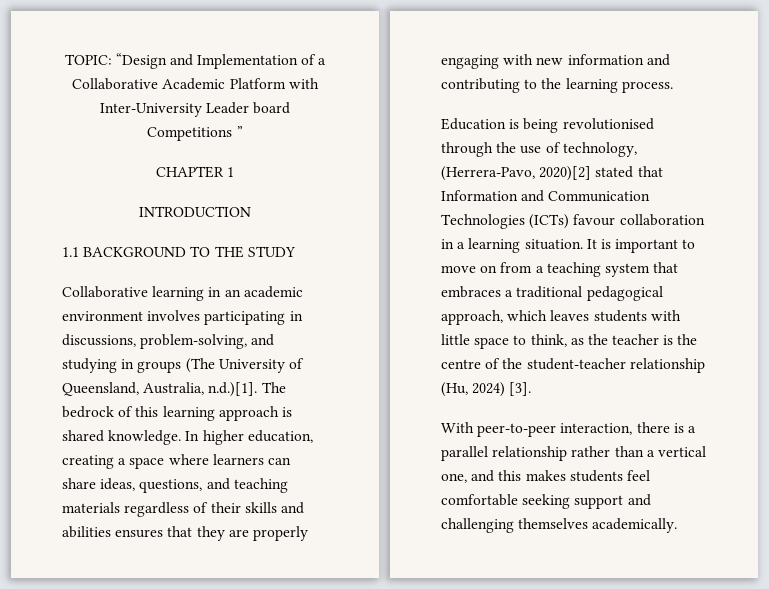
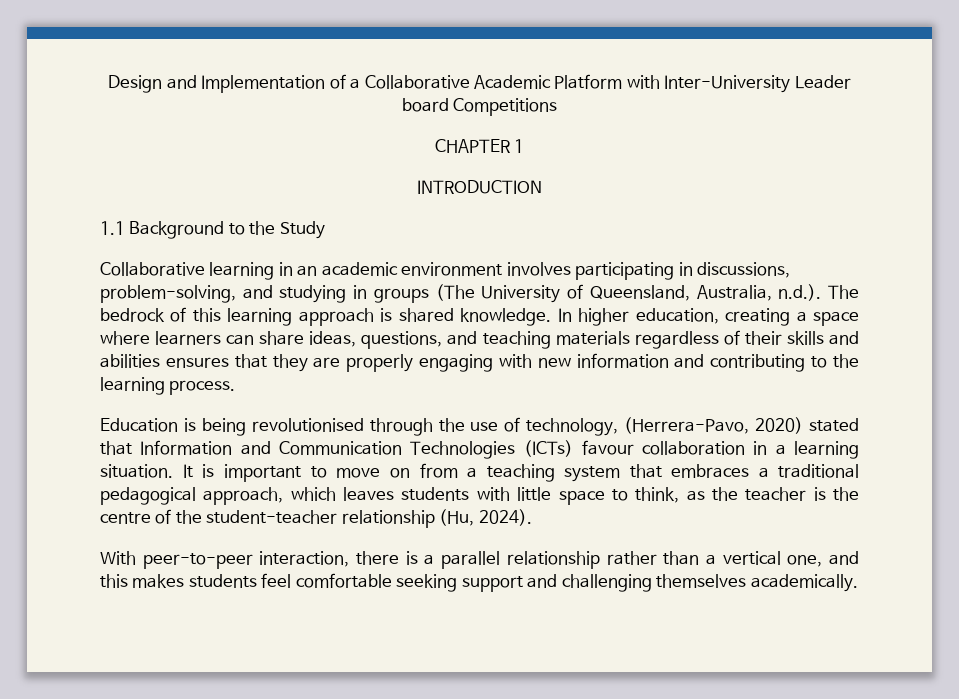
- TOPIC: “Design and Implementation of a Collaborative Academic Platform with Inter-University Leader board Competitions ”
+ Design and Implementation of a Collaborative Academic Platform with Inter-University Leader board Competitions
- 1.1 BACKGROUND TO THE STUDY
+ 1.1 Background to the Study
- Collaborative learning in an academic environment involves participating in discussions, problem-solving, and studying in groups (The University of Queensland, Australia, n.d.)[1]. The bedrock of this learning approach is shared knowledge.
+ Collaborative learning in an academic environment involves participating in discussions, problem-solving, and studying in groups (The University of Queensland, Australia, n.d.). The bedrock of this learning approach is shared knowledge.
- Education is being revolutionised through the use of technology, (Herrera-Pavo, 2020)[2] stated that Information and Communication Technologies (ICTs) favour collaboration in a learning situation.
+ Education is being revolutionised through the use of technology, (Herrera-Pavo, 2020) stated that Information and Communication Technologies (ICTs) favour collaboration in a learning situation.
- It is important to move on from a teaching system that embraces a traditional pedagogical approach, which leaves students with little space to think, as the teacher is the centre of the student-teacher relationship (Hu, 2024) [3].
+ It is important to move on from a teaching system that embraces a traditional pedagogical approach, which leaves students with little space to think, as the teacher is the centre of the student-teacher relationship (Hu, 2024).

